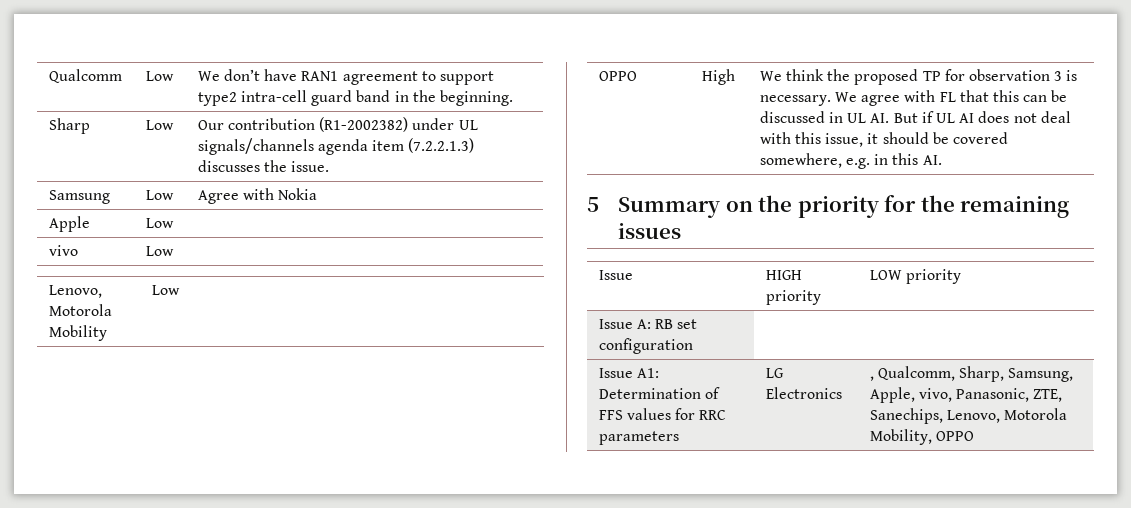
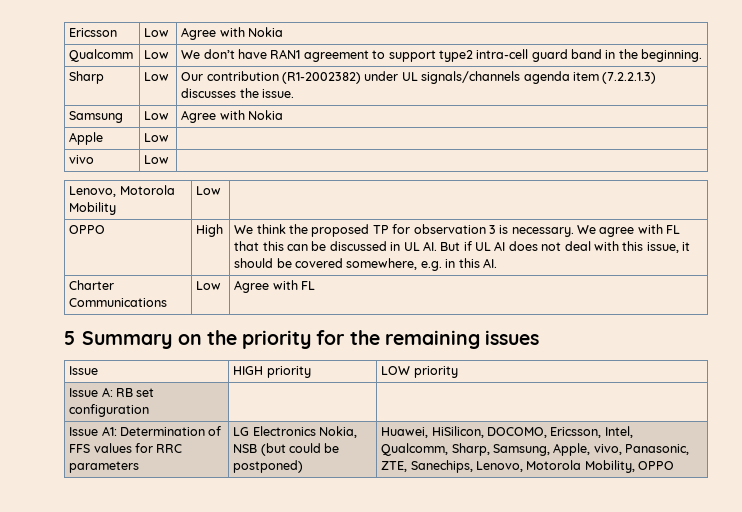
+ Ericsson | Low | Agree with Nokia
+ Charter Communications | Low | Agree with FL
- Issue A1: Determination of FFS values for RRC parameters | LG Electronics | , Qualcomm, Sharp, Samsung, Apple, vivo, Panasonic, ZTE, Sanechips, Lenovo, Motorola Mobility, OPPO
+ Issue A1: Determination of FFS values for RRC parameters | LG Electronics Nokia, NSB (but could be postponed) | Huawei, HiSilicon, DOCOMO, Ericsson, Intel, Qualcomm, Sharp, Samsung, Apple, vivo, Panasonic, ZTE, Sanechips, Lenovo, Motorola Mobility, OPPO

